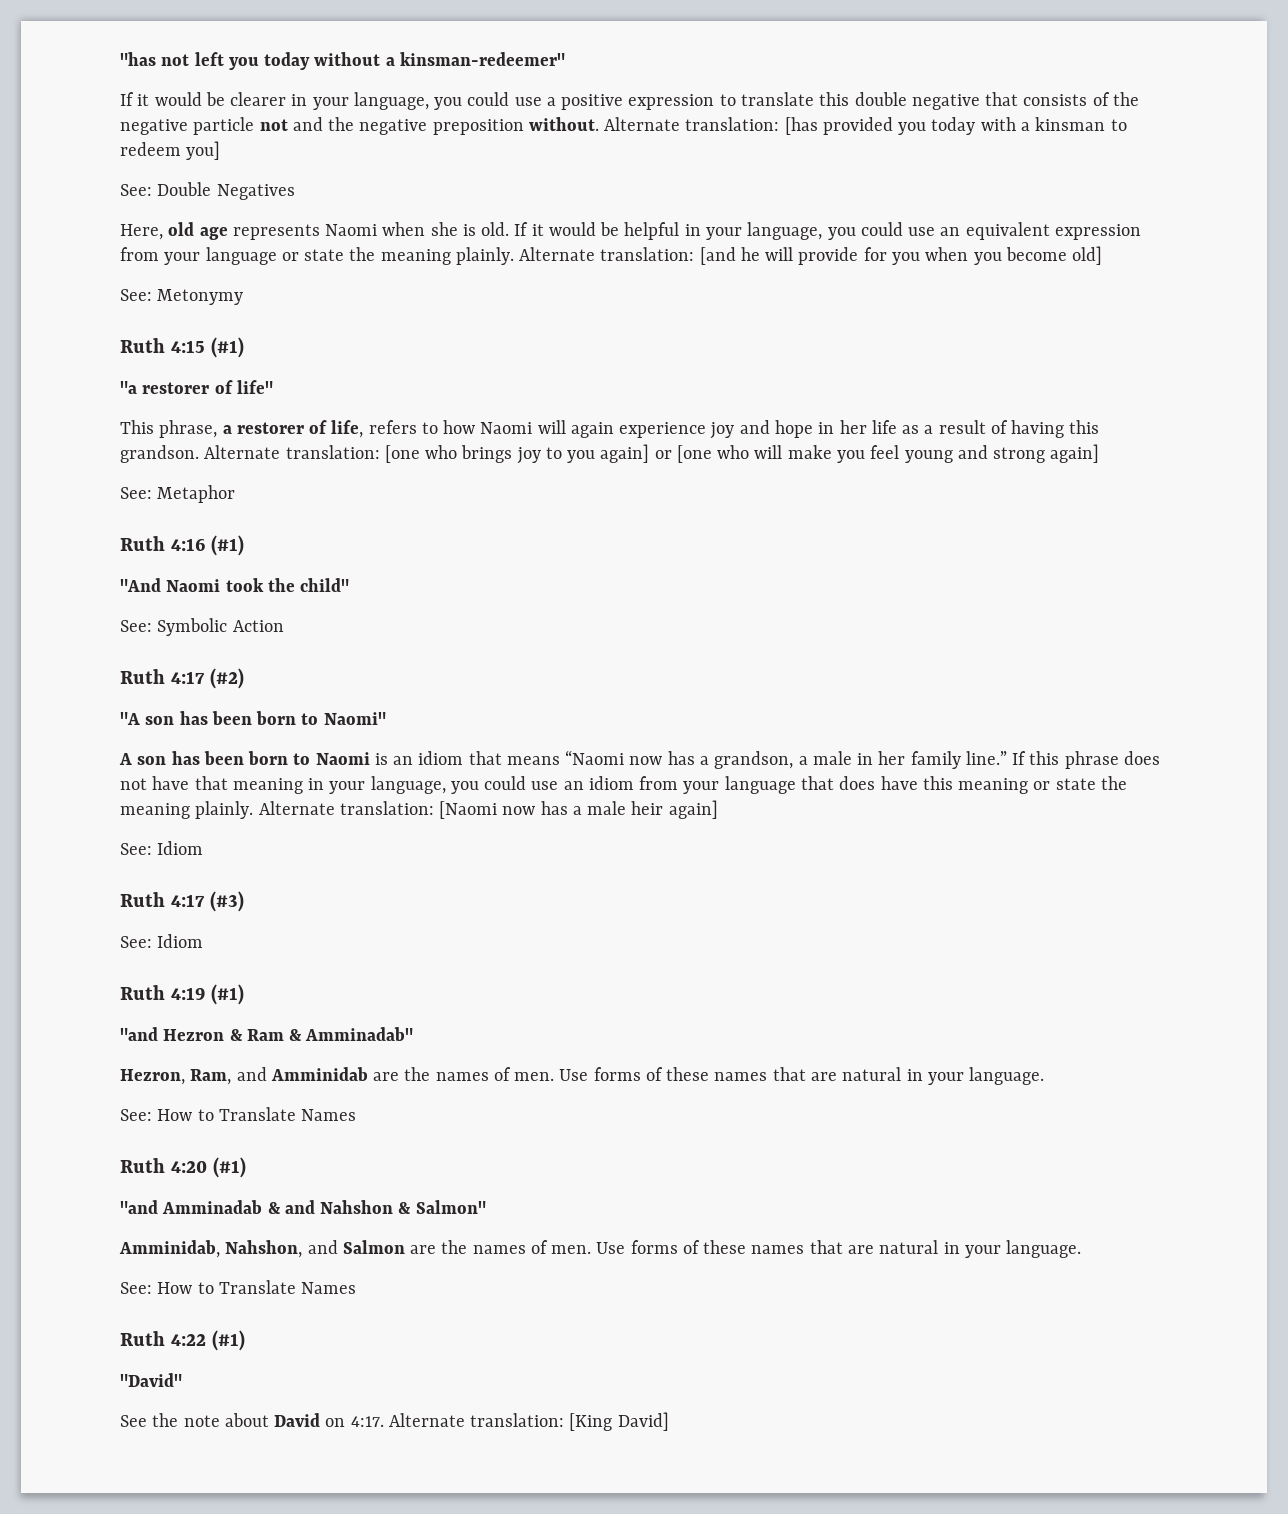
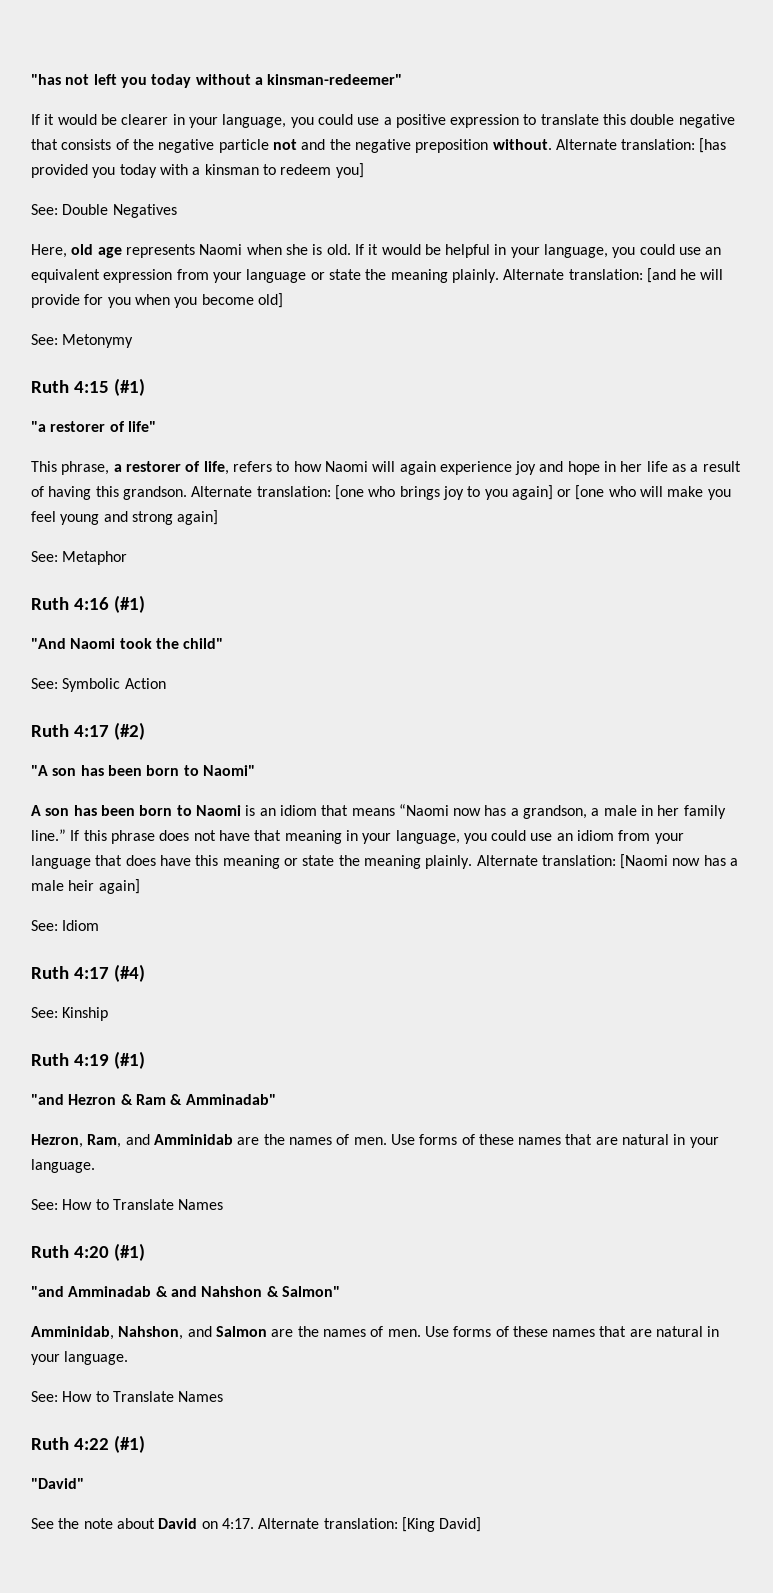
- Ruth 4:17 (#3)
- See: Idiom
+ Ruth 4:17 (#4)
+ See: Kinship

